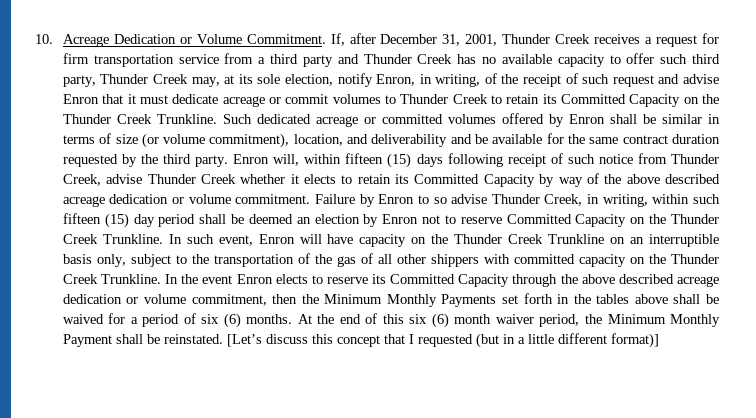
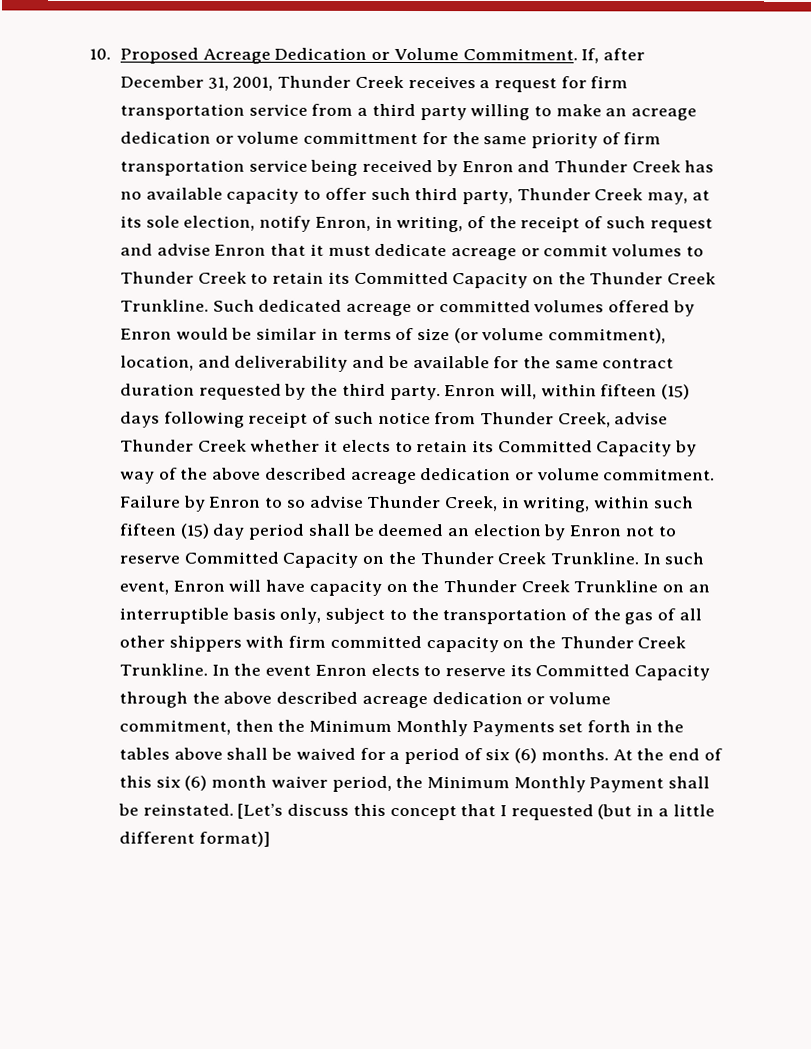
- 10. Acreage Dedication or Volume Commitment.
+ 10. Proposed Acreage Dedication or Volume Commitment.
- If, after December 31, 2001, Thunder Creek receives a request for firm transportation service from a third party and Thunder Creek has no available capacity to offer such third party, Thunder Creek may, at its sole election, notify Enron, in writing, of the receipt of such request and advise Enron that it must dedicate acreage or commit volumes to Thunder Creek to retain its Committed Capacity on the Thunder Creek Trunkline.
+ If, after December 31, 2001, Thunder Creek receives a request for firm transportation service from a third party willing to make an acreage dedication or volume committment for the same priority of firm transportation service being received by Enron and Thunder Creek has no available capacity to offer such third party, Thunder Creek may, at its sole election, notify Enron, in writing, of the receipt of such request and advise Enron that it must dedicate acreage or commit volumes to Thunder Creek to retain its Committed Capacity on the Thunder Creek Trunkline.
- Such dedicated acreage or committed volumes offered by Enron shall be similar in terms of size (or volume commitment), location, and deliverability and be available for the same contract duration requested by the third party.
+ Such dedicated acreage or committed volumes offered by Enron would be similar in terms of size (or volume commitment), location, and deliverability and be available for the same contract duration requested by the third party.
- In such event, Enron will have capacity on the Thunder Creek Trunkline on an interruptible basis only, subject to the transportation of the gas of all other shippers with committed capacity on the Thunder Creek Trunkline.
+ In such event, Enron will have capacity on the Thunder Creek Trunkline on an interruptible basis only, subject to the transportation of the gas of all other shippers with firm committed capacity on the Thunder Creek Trunkline.

